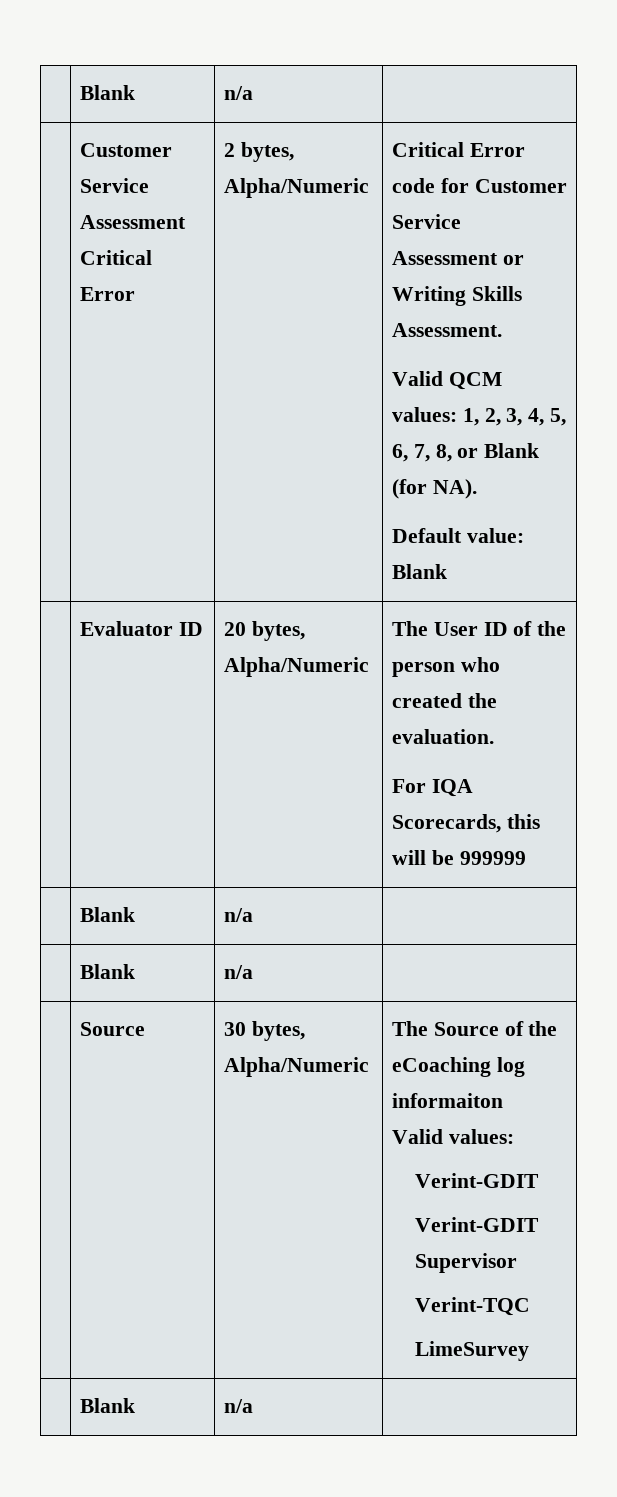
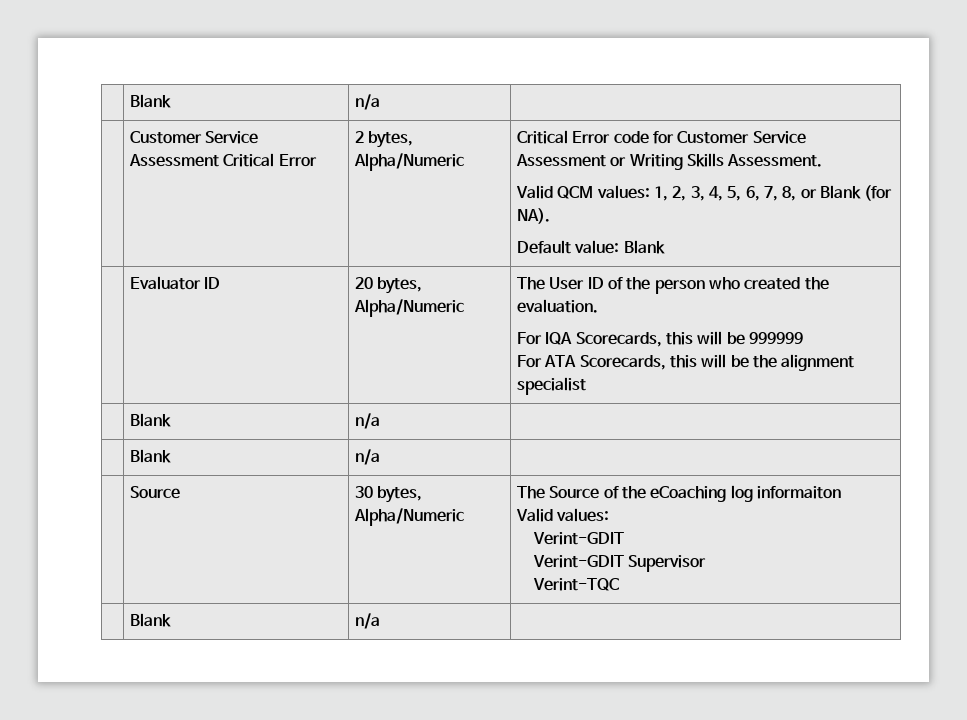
  | Evaluator ID | 20 bytes, Alpha/Numeric | The User ID of the person who created the evaluation.
  For IQA Scorecards, this will be 999999
+ For ATA Scorecards, this will be the alignment specialist
  | Source | 30 bytes, Alpha/Numeric | The Source of the eCoaching log informaiton
  Valid values:
  Verint-GDIT
  Verint-GDIT Supervisor
  Verint-TQC
- LimeSurvey

